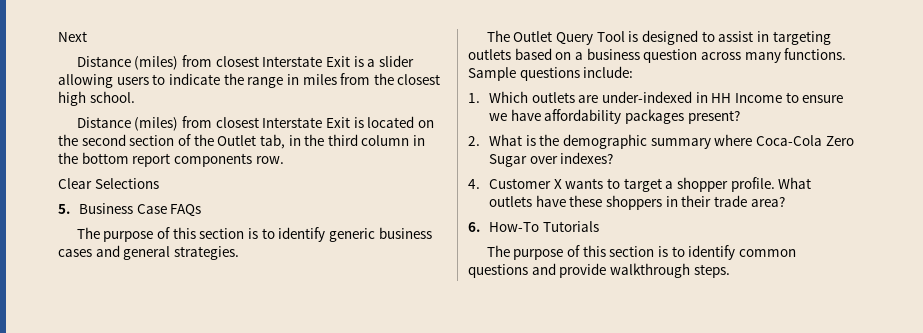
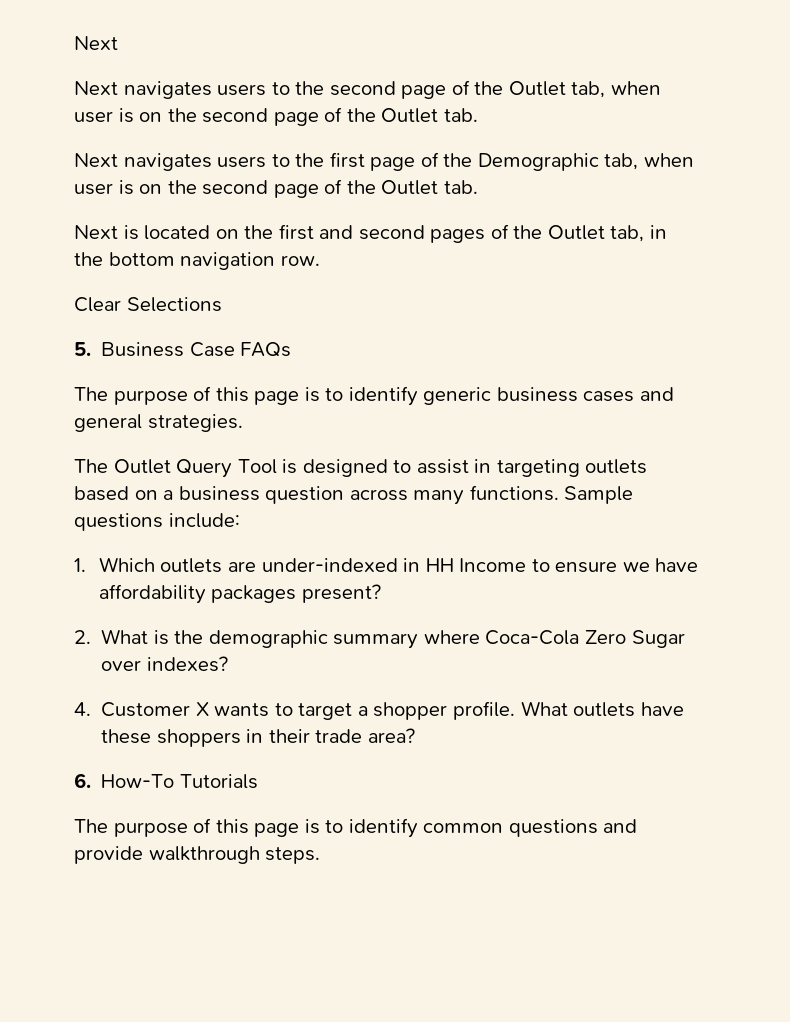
- Distance (miles) from closest Interstate Exit is a slider allowing users to indicate the range in miles from the closest high school.
- Distance (miles) from closest Interstate Exit is located on the second section of the Outlet tab, in the third column in the bottom report components row.
+ Next navigates users to the second page of the Outlet tab, when user is on the second page of the Outlet tab.
+ Next navigates users to the first page of the Demographic tab, when user is on the second page of the Outlet tab.
+ Next is located on the first and second pages of the Outlet tab, in the bottom navigation row.
- The purpose of this section is to identify generic business cases and general strategies.
+ The purpose of this page is to identify generic business cases and general strategies.
- The purpose of this section is to identify common questions and provide walkthrough steps.
+ The purpose of this page is to identify common questions and provide walkthrough steps.

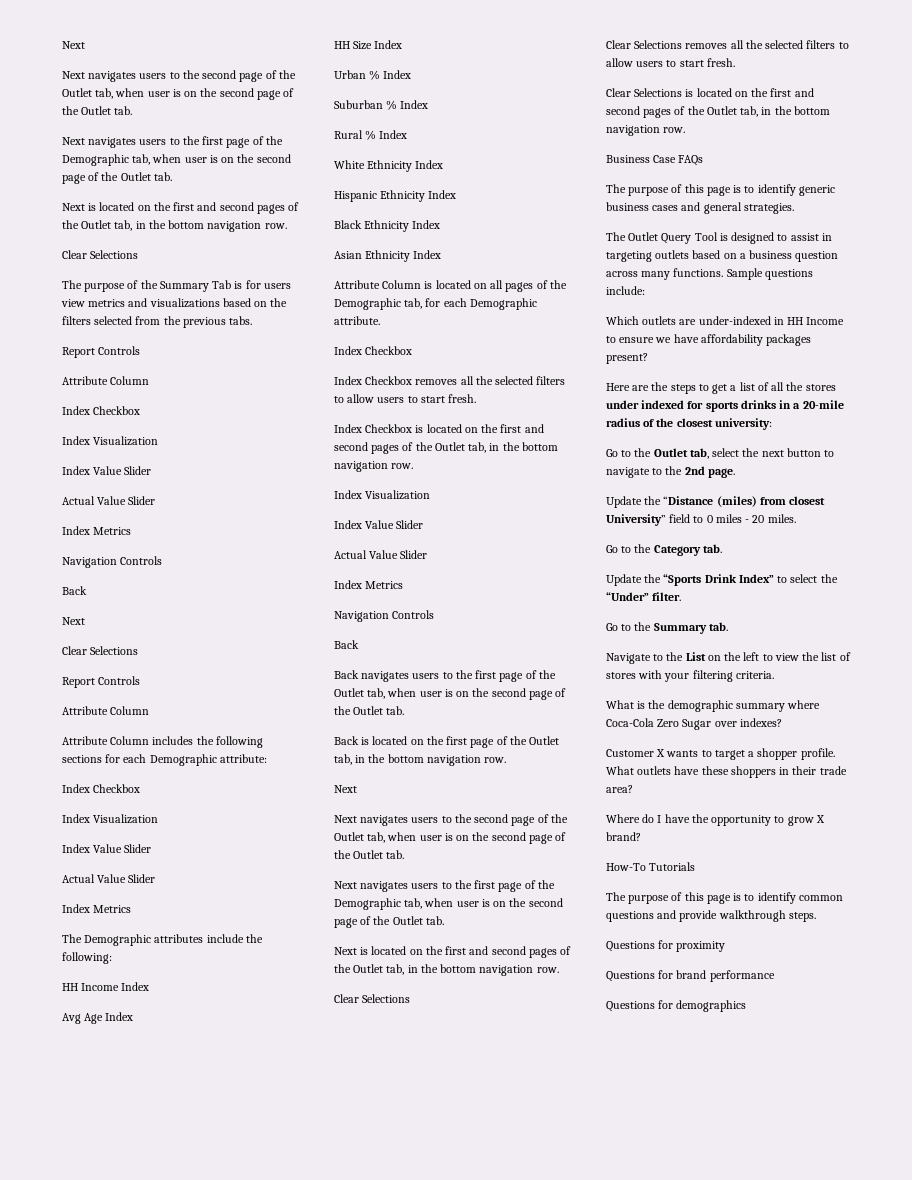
- 5. Business Case FAQs
+ The purpose of the Summary Tab is for users view metrics and visualizations based on the filters selected from the previous tabs.
+ Report Controls
+ Attribute Column
+ Index Checkbox
+ Index Visualization
+ Index Value Slider
+ Actual Value Slider
+ Index Metrics
+ Navigation Controls
+ Back
+ Next
+ Clear Selections
+ Report Controls
+ Attribute Column
+ Attribute Column includes the following sections for each Demographic attribute:
+ Index Checkbox
+ Index Visualization
+ Index Value Slider
+ Actual Value Slider
+ Index Metrics
+ The Demographic attributes include the following:
+ HH Income Index
+ Avg Age Index
+ HH Size Index
+ Urban % Index
+ Suburban % Index
+ Rural % Index
+ White Ethnicity Index
+ Hispanic Ethnicity Index
+ Black Ethnicity Index
+ Asian Ethnicity Index
+ Attribute Column is located on all pages of the Demographic tab, for each Demographic attribute.
+ Index Checkbox
+ Index Checkbox removes all the selected filters to allow users to start fresh.
+ Index Checkbox is located on the first and second pages of the Outlet tab, in the bottom navigation row.
+ Index Visualization
+ Index Value Slider
+ Actual Value Slider
+ Index Metrics
+ Navigation Controls
+ Back
+ Back navigates users to the first page of the Outlet tab, when user is on the second page of the Outlet tab.
+ Back is located on the first page of the Outlet tab, in the bottom navigation row.
+ Next
+ Next navigates users to the second page of the Outlet tab, when user is on the second page of the Outlet tab.
+ Next navigates users to the first page of the Demographic tab, when user is on the second page of the Outlet tab.
+ Next is located on the first and second pages of the Outlet tab, in the bottom navigation row.
+ Clear Selections
+ Clear Selections removes all the selected filters to allow users to start fresh.
+ Clear Selections is located on the first and second pages of the Outlet tab, in the bottom navigation row.
+ Business Case FAQs
- 1. Which outlets are under-indexed in HH Income to ensure we have affordability packages present?
+ Which outlets are under-indexed in HH Income to ensure we have affordability packages present?
- 2. What is the demographic summary where Coca-Cola Zero Sugar over indexes?
+ Here are the steps to get a list of all the stores under indexed for sports drinks in a 20-mile radius of the closest university:
+ Go to the Outlet tab, select the next button to navigate to the 2nd page.
+ Update the “Distance (miles) from closest University” field to 0 miles - 20 miles.
+ Go to the Category tab.
+ Update the “Sports Drink Index” to select the “Under” filter.
+ Go to the Summary tab.
+ Navigate to the List on the left to view the list of stores with your filtering criteria.
+ What is the demographic summary where Coca-Cola Zero Sugar over indexes?
- 4. Customer X wants to target a shopper profile.
+ Customer X wants to target a shopper profile.
- 6. How-To Tutorials
+ Where do I have the opportunity to grow X brand?
+ How-To Tutorials
+ Questions for proximity
+ Questions for brand performance
+ Questions for demographics

